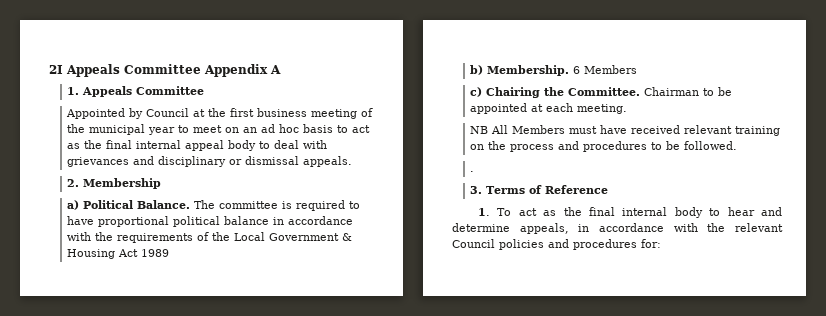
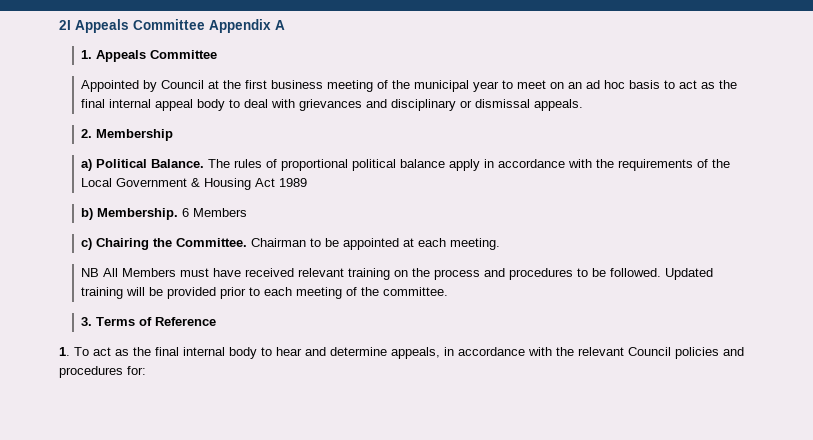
- The committee is required to have proportional political balance in accordance with the requirements of the Local Government & Housing Act 1989
+ The rules of proportional political balance apply in accordance with the requirements of the Local Government & Housing Act 1989
- NB All Members must have received relevant training on the process and procedures to be followed.
- .
+ NB All Members must have received relevant training on the process and procedures to be followed. Updated training will be provided prior to each meeting of the committee.

